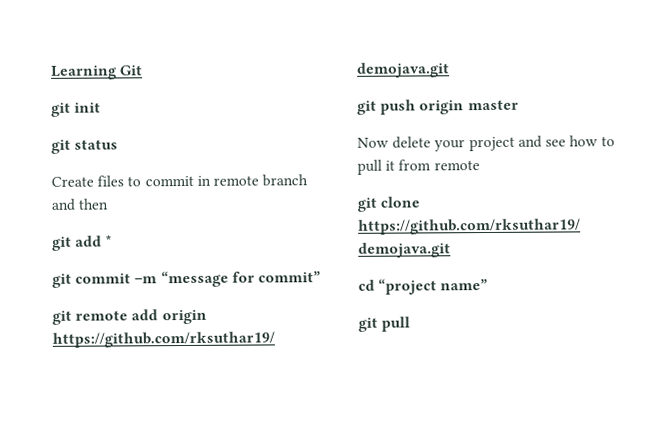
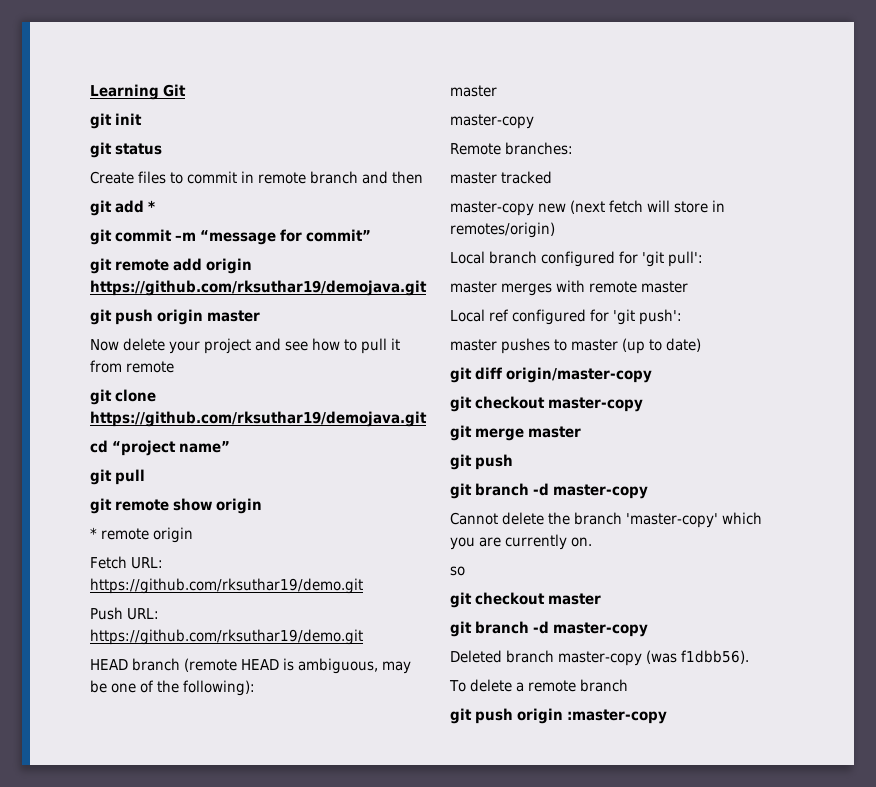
+ git remote show origin
+ * remote origin
+ Fetch URL: https://github.com/rksuthar19/demo.git
+ Push URL: https://github.com/rksuthar19/demo.git
+ HEAD branch (remote HEAD is ambiguous, may be one of the following):
+ master
+ master-copy
+ Remote branches:
+ master tracked
+ master-copy new (next fetch will store in remotes/origin)
+ Local branch configured for 'git pull':
+ master merges with remote master
+ Local ref configured for 'git push':
+ master pushes to master (up to date)
+ git diff origin/master-copy
+ git checkout master-copy
+ git merge master
+ git push
+ git branch -d master-copy
+ Cannot delete the branch 'master-copy' which you are currently on.
+ so
+ git checkout master
+ git branch -d master-copy
+ Deleted branch master-copy (was f1dbb56).
+ To delete a remote branch
+ git push origin :master-copy

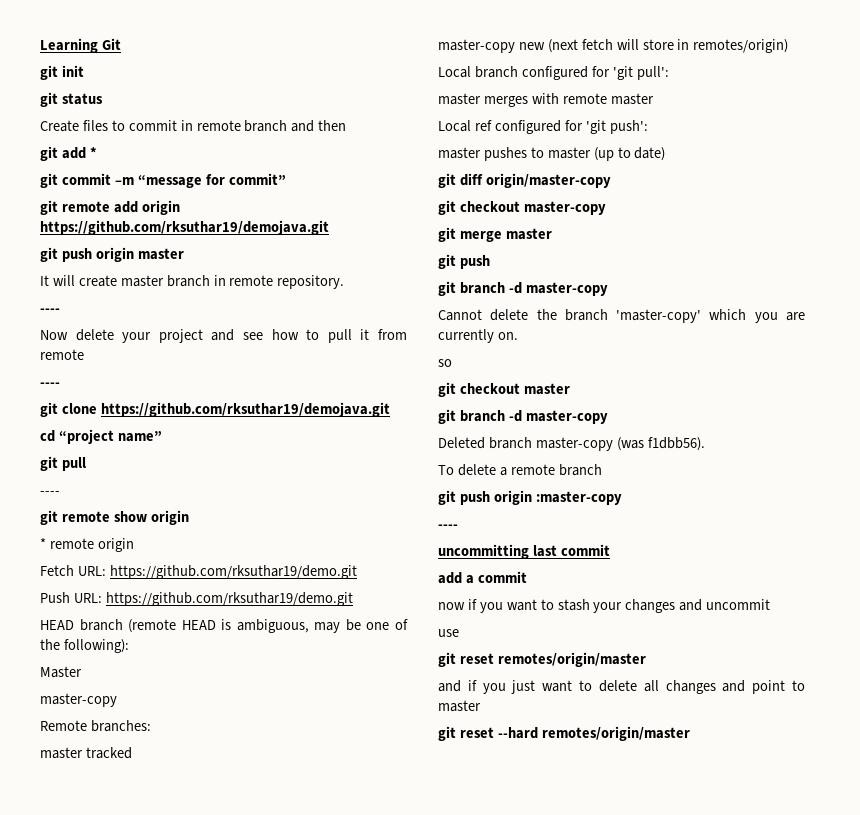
+ It will create master branch in remote repository.
+ ----
  Now delete your project and see how to pull it from remote
+ ----
  git pull
+ ----
  HEAD branch (remote HEAD is ambiguous, may be one of the following):
- master
+ Master
  git push origin :master-copy
+ ----
+ uncommitting last commit
+ add a commit
+ now if you want to stash your changes and uncommit
+ use
+ git reset remotes/origin/master
+ and if you just want to delete all changes and point to master
+ git reset --hard remotes/origin/master

